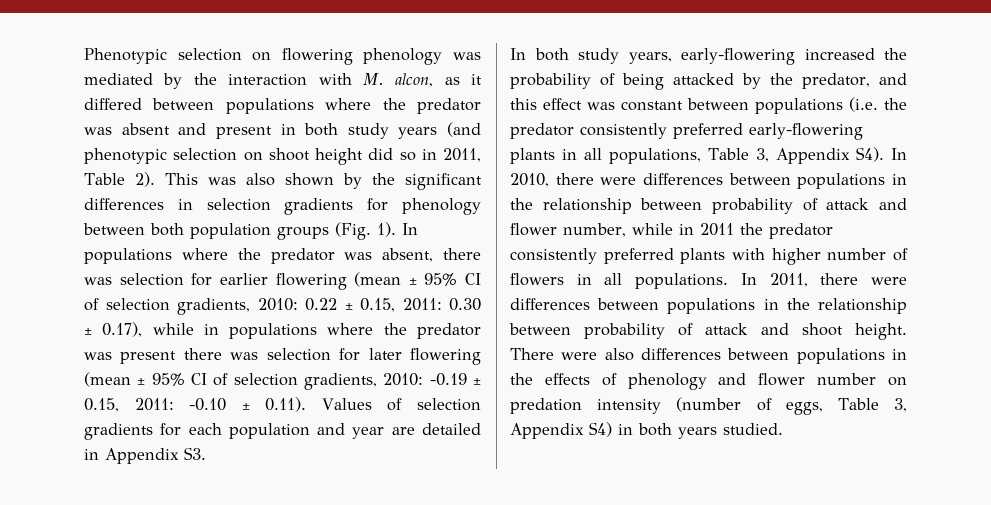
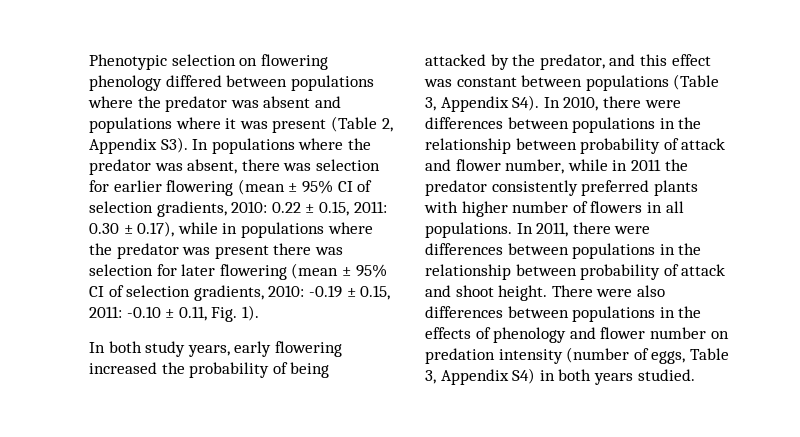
- Phenotypic selection on flowering phenology was mediated by the interaction with M. alcon, as it differed between populations where the predator was absent and present in both study years (and phenotypic selection on shoot height did so in 2011, Table 2). This was also shown by the significant differences in selection gradients for phenology between both population groups (Fig. 1). In populations where the predator was absent, there was selection for earlier flowering (mean ± 95% CI of selection gradients, 2010:
+ Phenotypic selection on flowering phenology differed between populations where the predator was absent and populations where it was present (Table 2, Appendix S3). In populations where the predator was absent, there was selection for earlier flowering (mean ± 95% CI of selection gradients, 2010:
- -0.10 ± 0.11). Values of selection gradients for each population and year are detailed in Appendix S3.
+ -0.10 ± 0.11, Fig. 1).
- In both study years, early-flowering increased the probability of being attacked by the predator, and this effect was constant between populations (i.e. the predator consistently preferred early-flowering plants in all populations, Table 3, Appendix S4). In 2010, there were differences between populations in the relationship between probability of attack and flower number, while in 2011 the predator consistently preferred plants with higher number of flowers in all populations.
+ In both study years, early flowering increased the probability of being attacked by the predator, and this effect was constant between populations (Table 3, Appendix S4). In 2010, there were differences between populations in the relationship between probability of attack and flower number, while in 2011 the predator consistently preferred plants with higher number of flowers in all populations.

